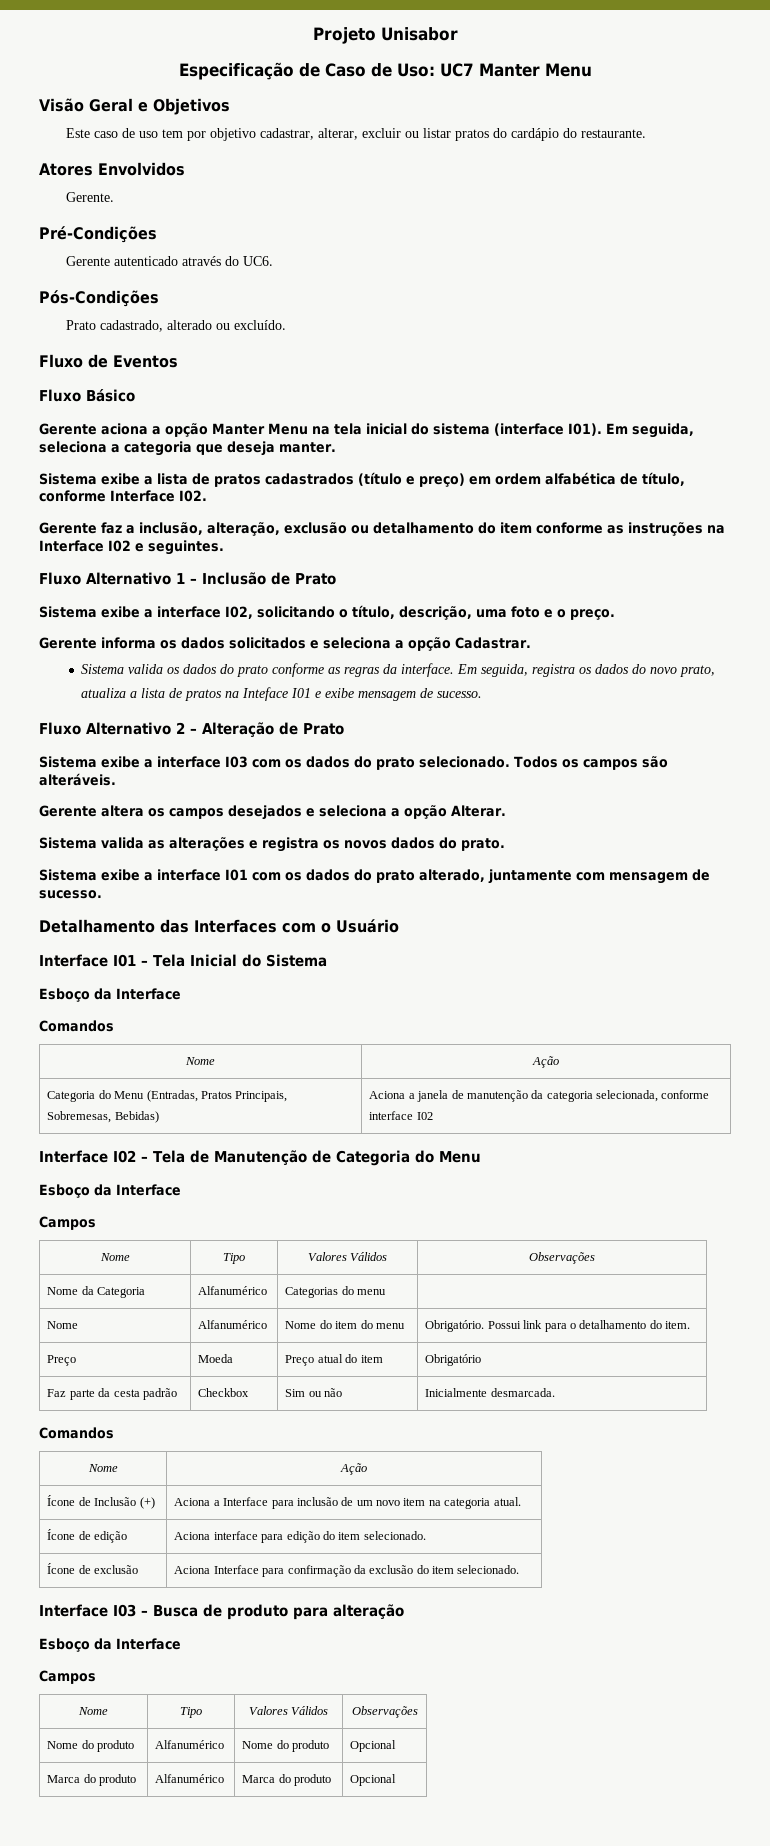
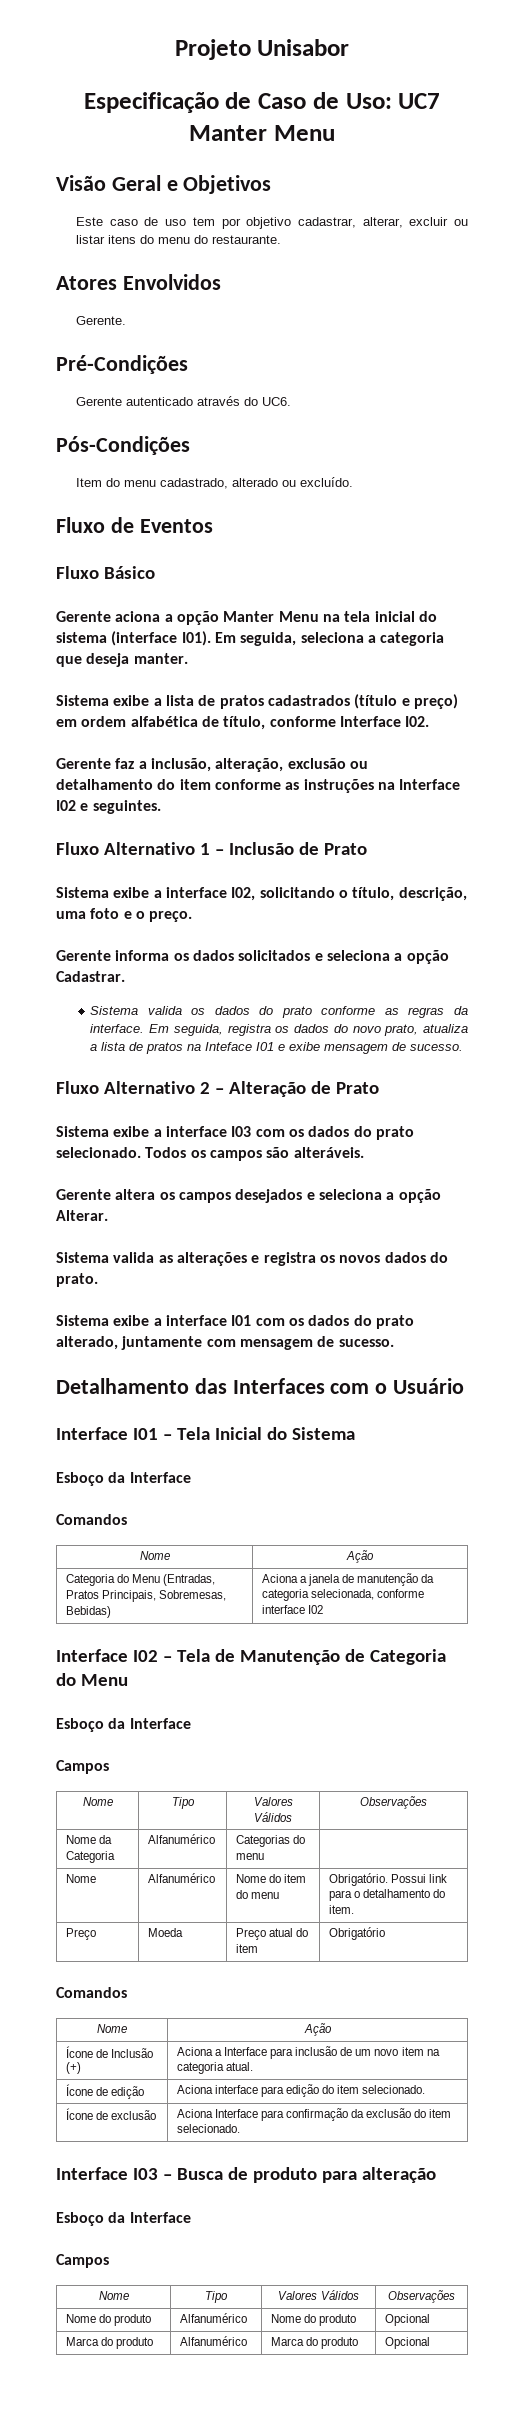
- Este caso de uso tem por objetivo cadastrar, alterar, excluir ou listar pratos do cardápio do restaurante.
+ Este caso de uso tem por objetivo cadastrar, alterar, excluir ou listar itens do menu do restaurante.
- Prato cadastrado, alterado ou excluído.
+ Item do menu cadastrado, alterado ou excluído.
- Faz parte da cesta padrão | Checkbox | Sim ou não | Inicialmente desmarcada.

